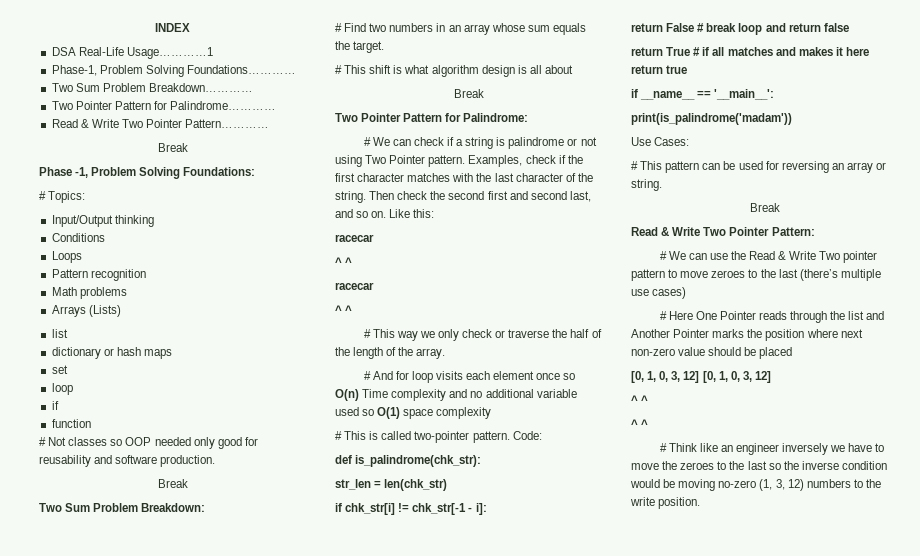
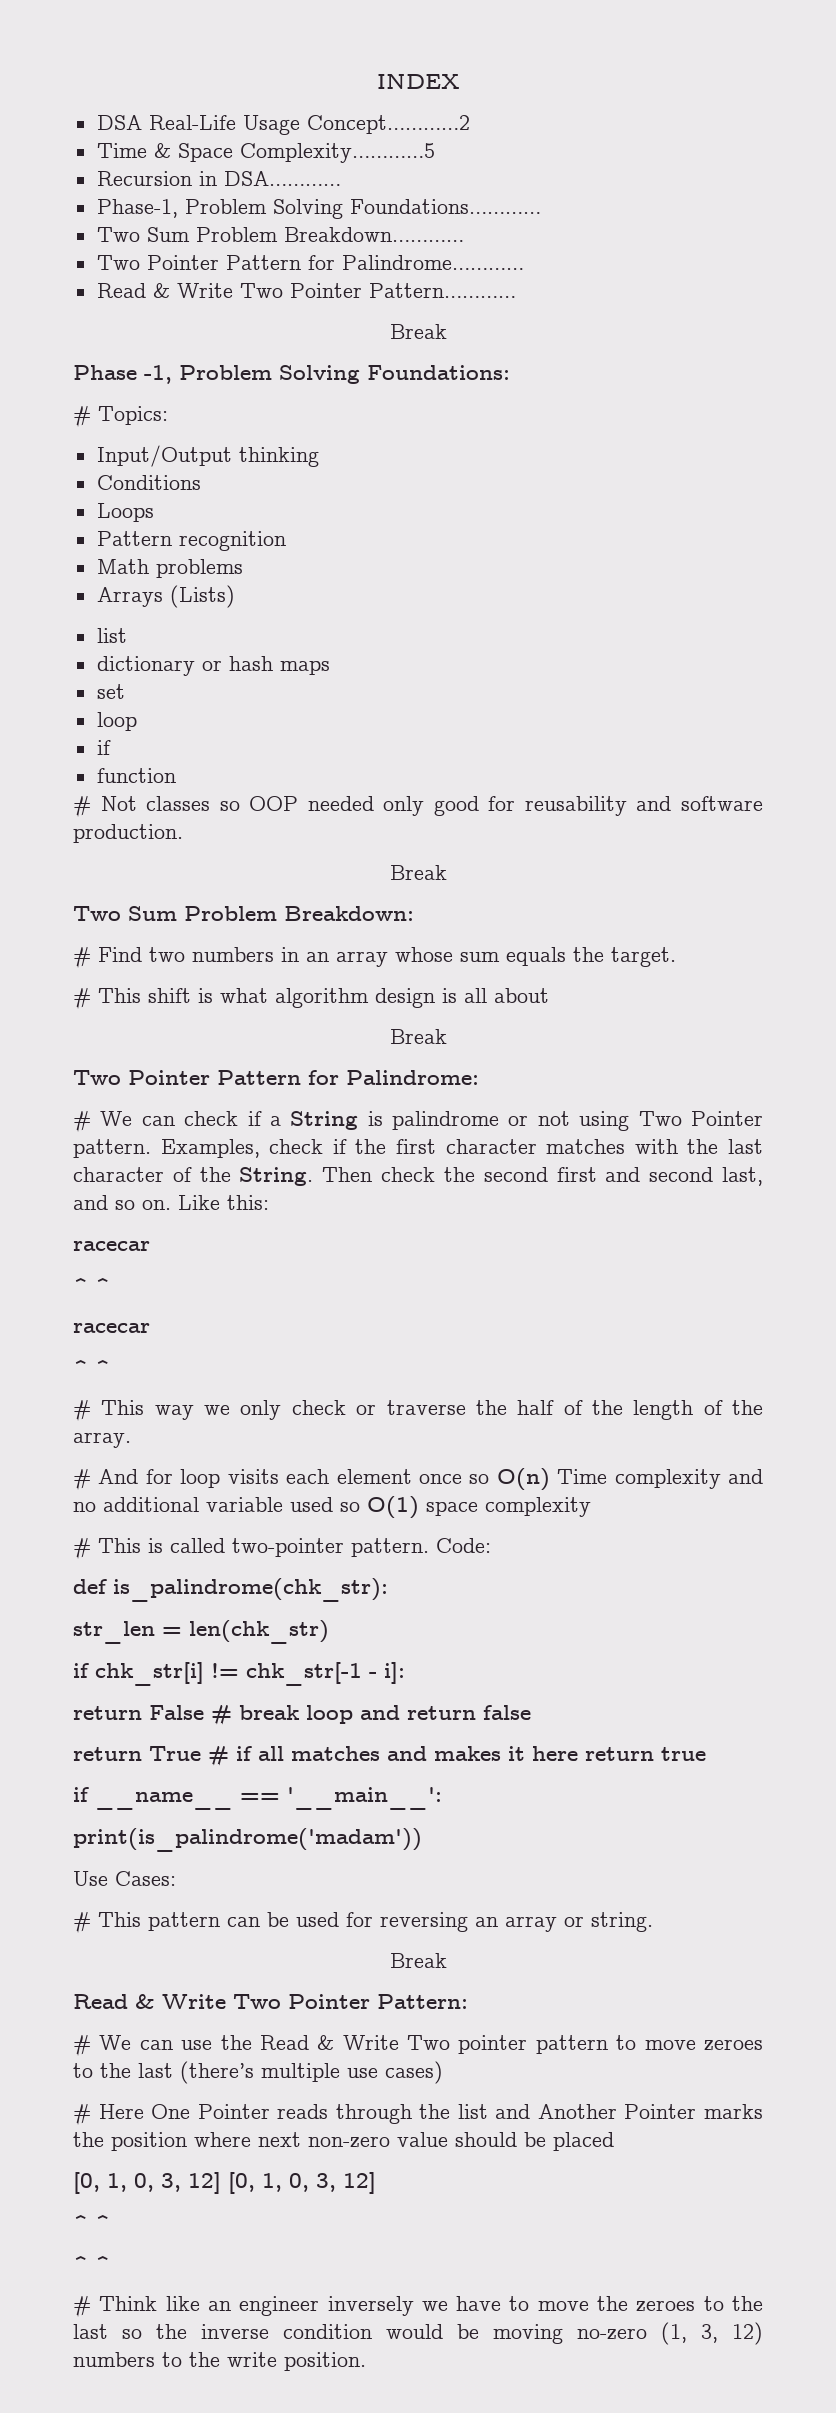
- DSA Real-Life Usage…………1
+ DSA Real-Life Usage Concept…………2
+ Time & Space Complexity…………5
+ Recursion in DSA…………
- # We can check if a string is palindrome or not using Two Pointer pattern.
+ # We can check if a String is palindrome or not using Two Pointer pattern.
- Examples, check if the first character matches with the last character of the string.
+ Examples, check if the first character matches with the last character of the String.

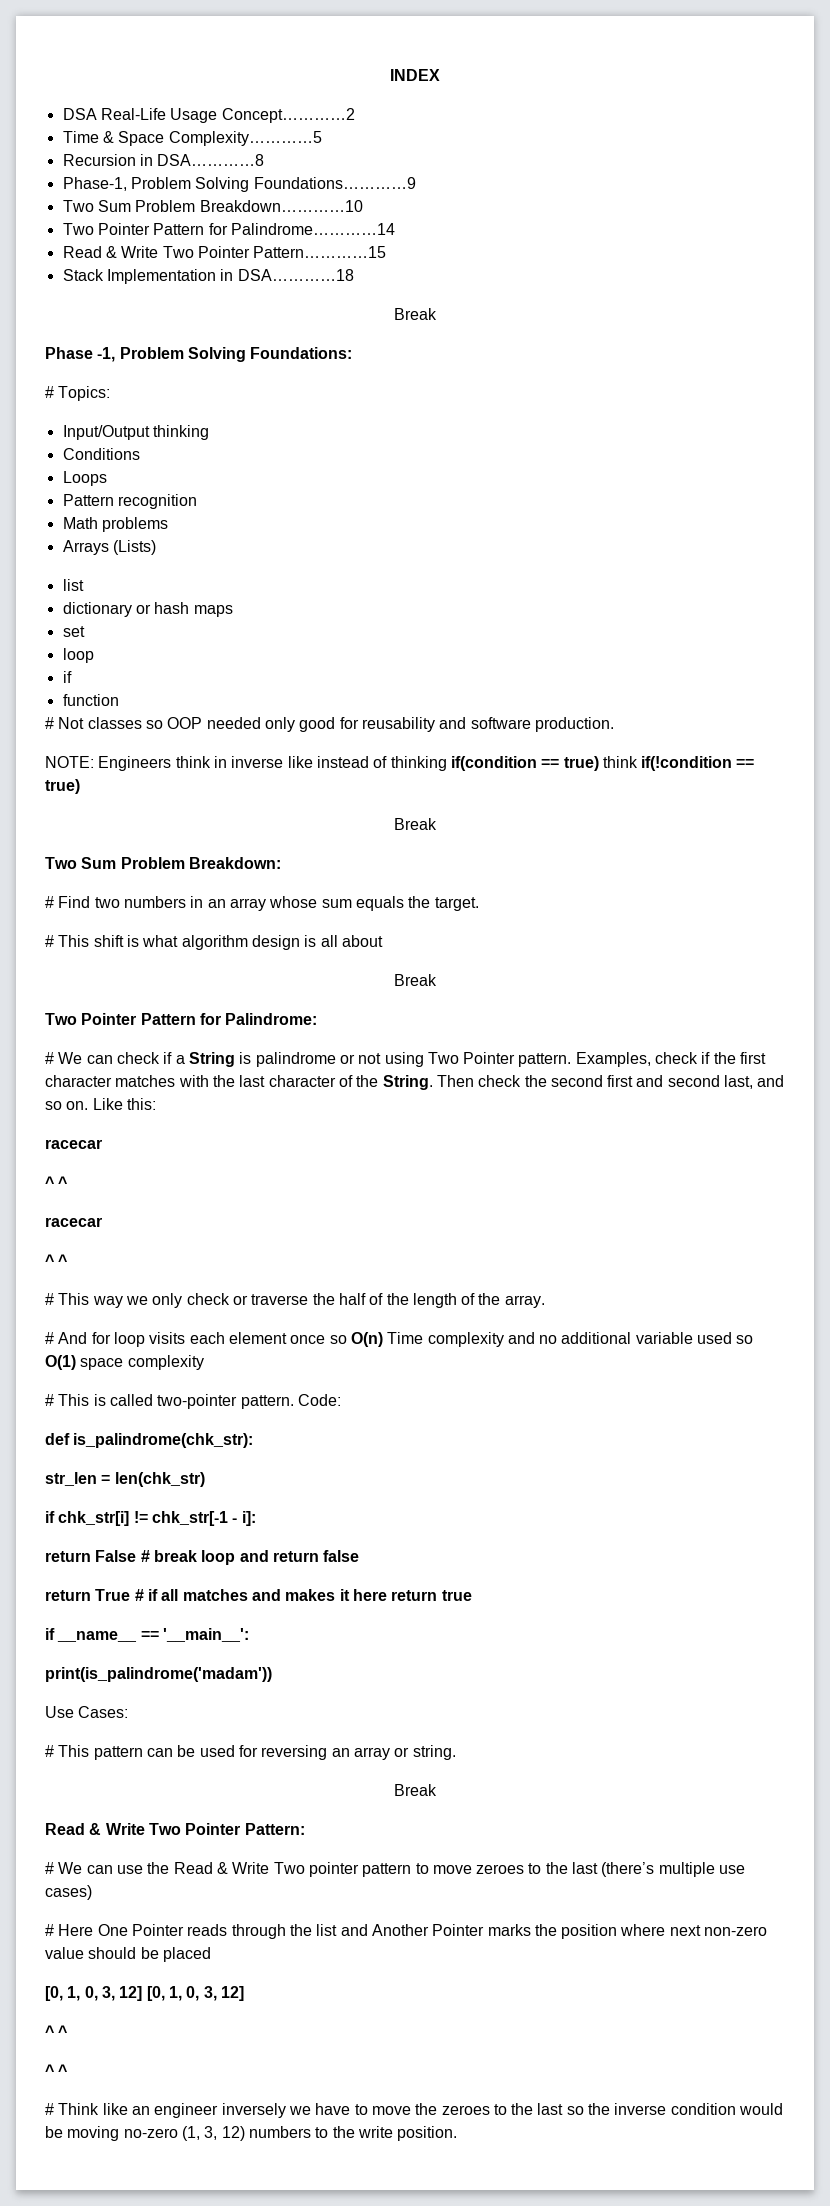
- Recursion in DSA…………
+ Recursion in DSA…………8
- Phase-1, Problem Solving Foundations…………
- Two Sum Problem Breakdown…………
- Two Pointer Pattern for Palindrome…………
- Read & Write Two Pointer Pattern…………
+ Phase-1, Problem Solving Foundations…………9
+ Two Sum Problem Breakdown…………10
+ Two Pointer Pattern for Palindrome…………14
+ Read & Write Two Pointer Pattern…………15
+ Stack Implementation in DSA…………18
+ NOTE: Engineers think in inverse like instead of thinking if(condition == true) think if(!condition == true)

